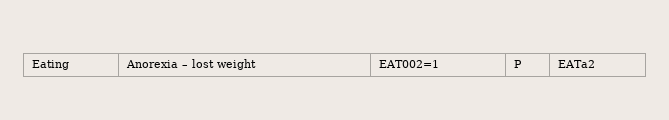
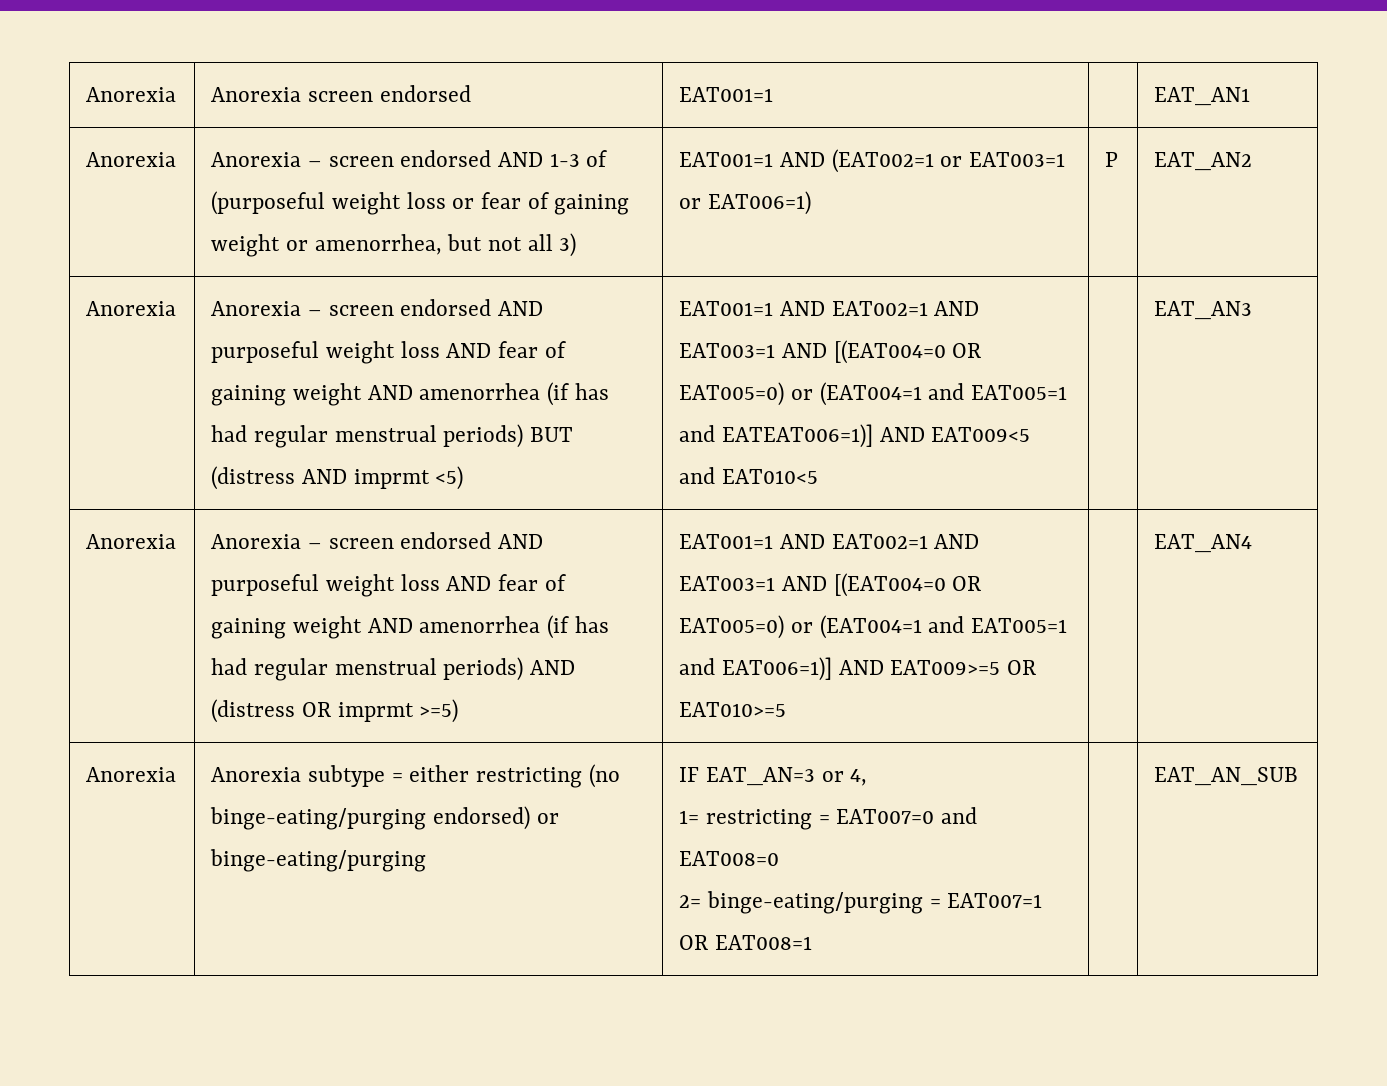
- Eating | Anorexia – lost weight | EAT002=1 | P | EATa2
+ Anorexia | Anorexia screen endorsed | EAT001=1 | | EAT_AN1
+ Anorexia | Anorexia – screen endorsed AND 1-3 of (purposeful weight loss or fear of gaining weight or amenorrhea, but not all 3) | EAT001=1 AND (EAT002=1 or EAT003=1 or EAT006=1) | P | EAT_AN2
+ Anorexia | Anorexia – screen endorsed AND purposeful weight loss AND fear of gaining weight AND amenorrhea (if has had regular menstrual periods) BUT (distress AND imprmt <5) | EAT001=1 AND EAT002=1 AND EAT003=1 AND [(EAT004=0 OR EAT005=0) or (EAT004=1 and EAT005=1 and EATEAT006=1)] AND EAT009<5 and EAT010<5 | | EAT_AN3
+ Anorexia | Anorexia – screen endorsed AND purposeful weight loss AND fear of gaining weight AND amenorrhea (if has had regular menstrual periods) AND (distress OR imprmt >=5) | EAT001=1 AND EAT002=1 AND EAT003=1 AND [(EAT004=0 OR EAT005=0) or (EAT004=1 and EAT005=1 and EAT006=1)] AND EAT009>=5 OR EAT010>=5 | | EAT_AN4
+ Anorexia | Anorexia subtype = either restricting (no binge-eating/purging endorsed) or binge-eating/purging | IF EAT_AN=3 or 4,
+ 1= restricting = EAT007=0 and EAT008=0
+ 2= binge-eating/purging = EAT007=1 OR EAT008=1 | | EAT_AN_SUB

